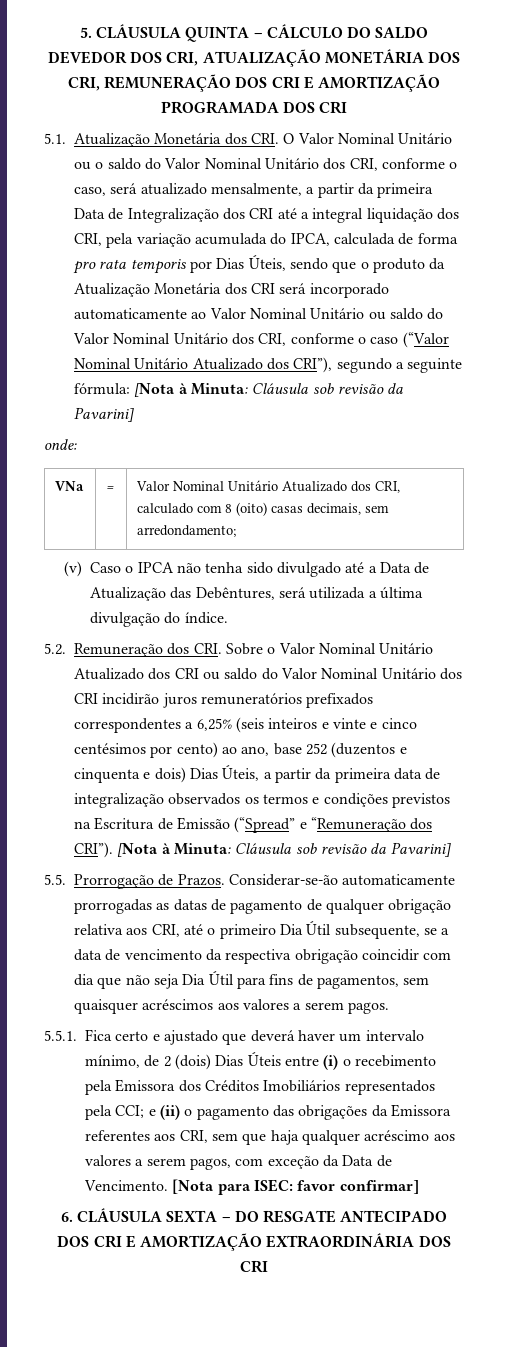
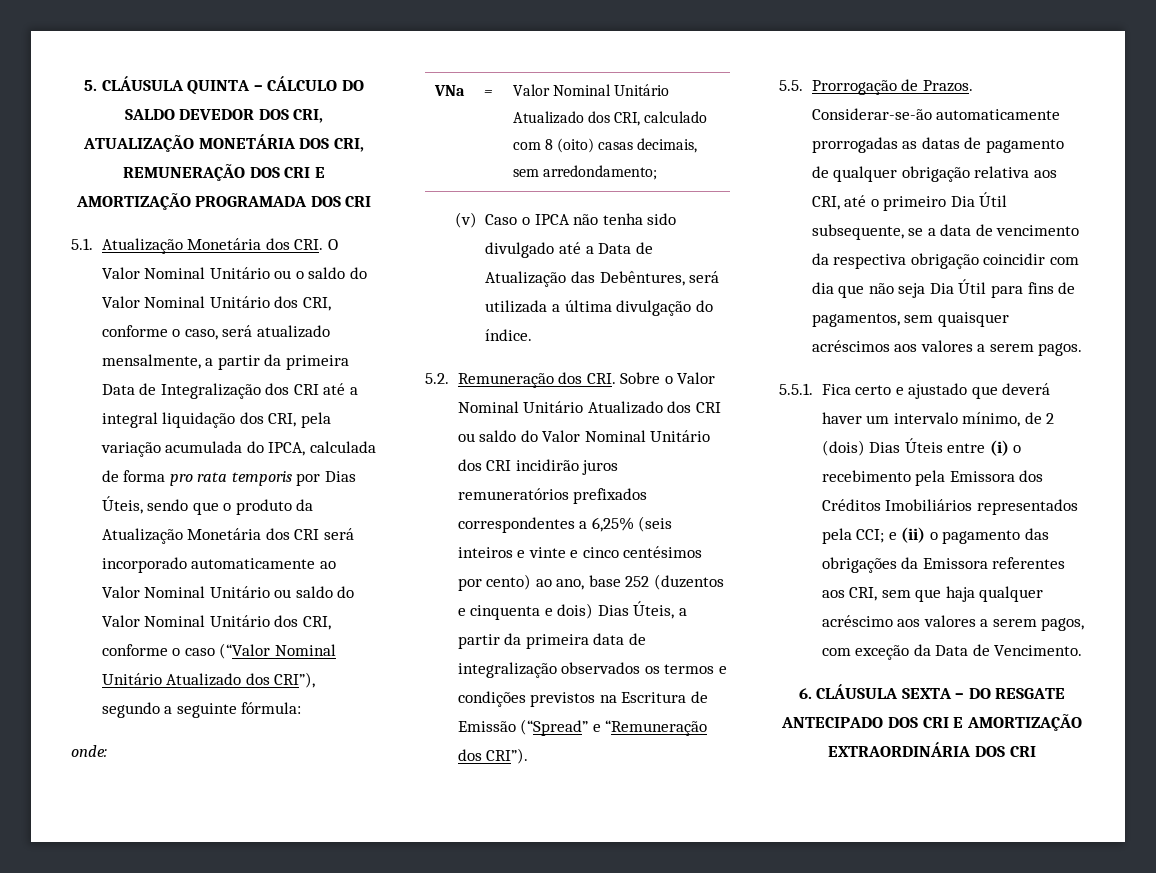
- 5.1. Atualização Monetária dos CRI. O Valor Nominal Unitário ou o saldo do Valor Nominal Unitário dos CRI, conforme o caso, será atualizado mensalmente, a partir da primeira Data de Integralização dos CRI até a integral liquidação dos CRI, pela variação acumulada do IPCA, calculada de forma pro rata temporis por Dias Úteis, sendo que o produto da Atualização Monetária dos CRI será incorporado automaticamente ao Valor Nominal Unitário ou saldo do Valor Nominal Unitário dos CRI, conforme o caso (“Valor Nominal Unitário Atualizado dos CRI”), segundo a seguinte fórmula: [Nota à Minuta: Cláusula sob revisão da Pavarini]
+ 5.1. Atualização Monetária dos CRI. O Valor Nominal Unitário ou o saldo do Valor Nominal Unitário dos CRI, conforme o caso, será atualizado mensalmente, a partir da primeira Data de Integralização dos CRI até a integral liquidação dos CRI, pela variação acumulada do IPCA, calculada de forma pro rata temporis por Dias Úteis, sendo que o produto da Atualização Monetária dos CRI será incorporado automaticamente ao Valor Nominal Unitário ou saldo do Valor Nominal Unitário dos CRI, conforme o caso (“Valor Nominal Unitário Atualizado dos CRI”), segundo a seguinte fórmula:
- 5.2. Remuneração dos CRI. Sobre o Valor Nominal Unitário Atualizado dos CRI ou saldo do Valor Nominal Unitário dos CRI incidirão juros remuneratórios prefixados correspondentes a 6,25% (seis inteiros e vinte e cinco centésimos por cento) ao ano, base 252 (duzentos e cinquenta e dois) Dias Úteis, a partir da primeira data de integralização observados os termos e condições previstos na Escritura de Emissão (“Spread” e “Remuneração dos CRI”). [Nota à Minuta: Cláusula sob revisão da Pavarini]
+ 5.2. Remuneração dos CRI. Sobre o Valor Nominal Unitário Atualizado dos CRI ou saldo do Valor Nominal Unitário dos CRI incidirão juros remuneratórios prefixados correspondentes a 6,25% (seis inteiros e vinte e cinco centésimos por cento) ao ano, base 252 (duzentos e cinquenta e dois) Dias Úteis, a partir da primeira data de integralização observados os termos e condições previstos na Escritura de Emissão (“Spread” e “Remuneração dos CRI”).
- [Nota para ISEC: favor confirmar]

